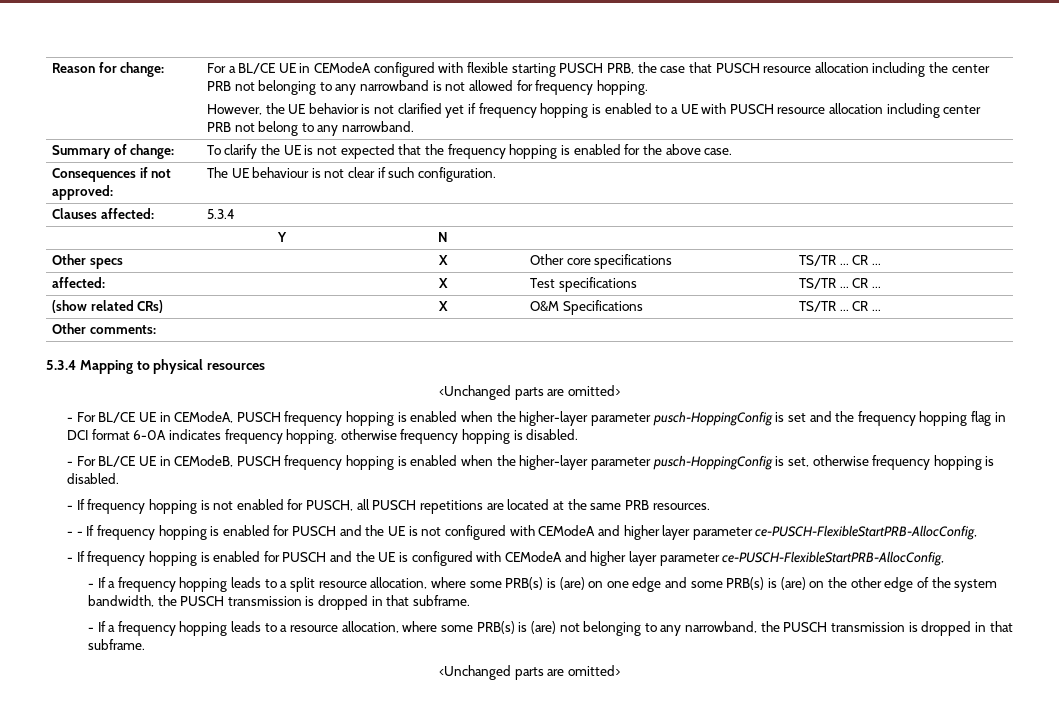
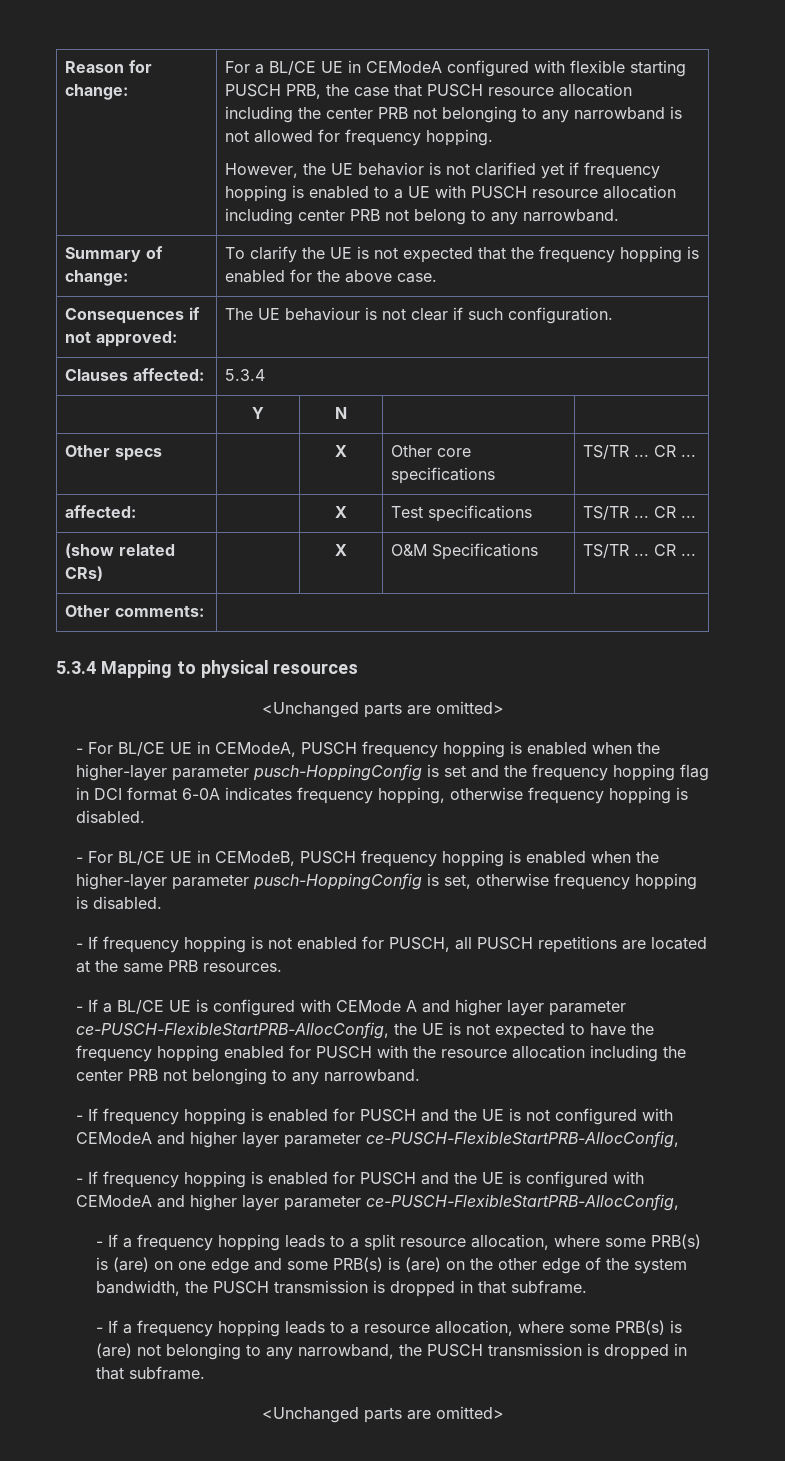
- - - If frequency hopping is enabled for PUSCH and the UE is not configured with CEModeA and higher layer parameter ce-PUSCH-FlexibleStartPRB-AllocConfig,
+ - If a BL/CE UE is configured with CEMode A and higher layer parameter ce-PUSCH-FlexibleStartPRB-AllocConfig, the UE is not expected to have the frequency hopping enabled for PUSCH with the resource allocation including the center PRB not belonging to any narrowband.
+ - If frequency hopping is enabled for PUSCH and the UE is not configured with CEModeA and higher layer parameter ce-PUSCH-FlexibleStartPRB-AllocConfig,

